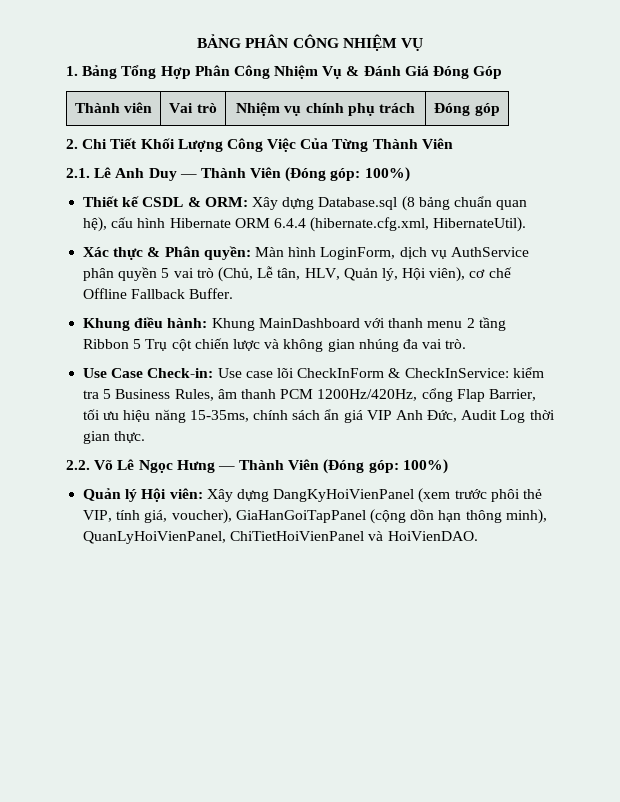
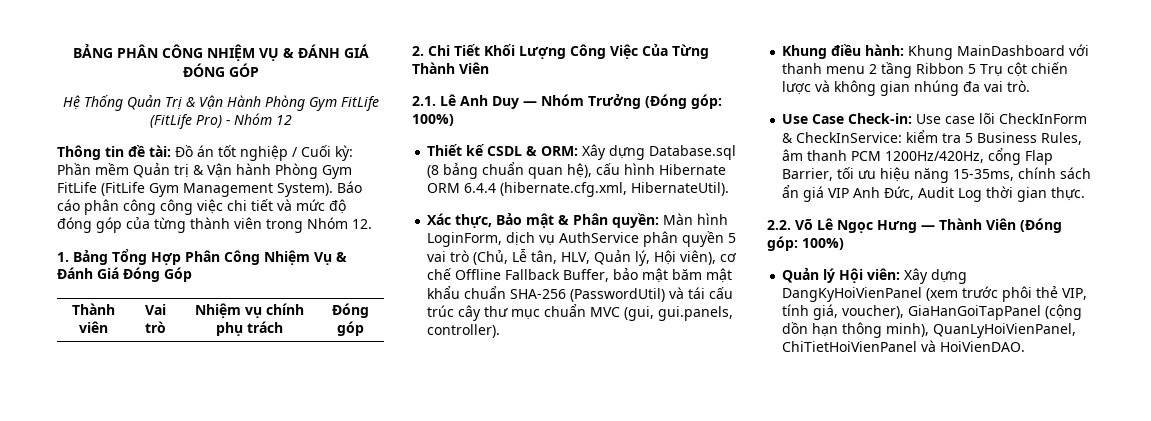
- BẢNG PHÂN CÔNG NHIỆM VỤ
+ BẢNG PHÂN CÔNG NHIỆM VỤ & ĐÁNH GIÁ ĐÓNG GÓP
+ Hệ Thống Quản Trị & Vận Hành Phòng Gym FitLife (FitLife Pro) - Nhóm 12
+ Thông tin đề tài: Đồ án tốt nghiệp / Cuối kỳ: Phần mềm Quản trị & Vận hành Phòng Gym FitLife (FitLife Gym Management System). Báo cáo phân công công việc chi tiết và mức độ đóng góp của từng thành viên trong Nhóm 12.
- 2.1. Lê Anh Duy — Thành Viên (Đóng góp: 100%)
+ 2.1. Lê Anh Duy — Nhóm Trưởng (Đóng góp: 100%)
- Xác thực & Phân quyền: Màn hình LoginForm, dịch vụ AuthService phân quyền 5 vai trò (Chủ, Lễ tân, HLV, Quản lý, Hội viên), cơ chế Offline Fallback Buffer.
+ Xác thực, Bảo mật & Phân quyền: Màn hình LoginForm, dịch vụ AuthService phân quyền 5 vai trò (Chủ, Lễ tân, HLV, Quản lý, Hội viên), cơ chế Offline Fallback Buffer, bảo mật băm mật khẩu chuẩn SHA-256 (PasswordUtil) và tái cấu trúc cây thư mục chuẩn MVC (gui, gui.panels, controller).

